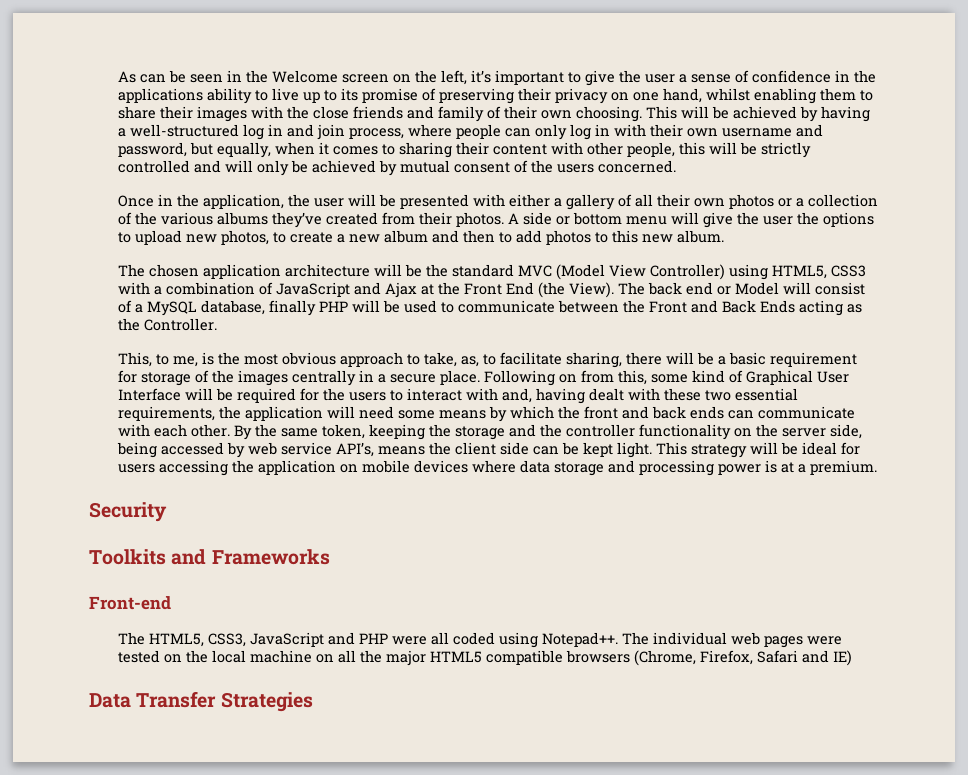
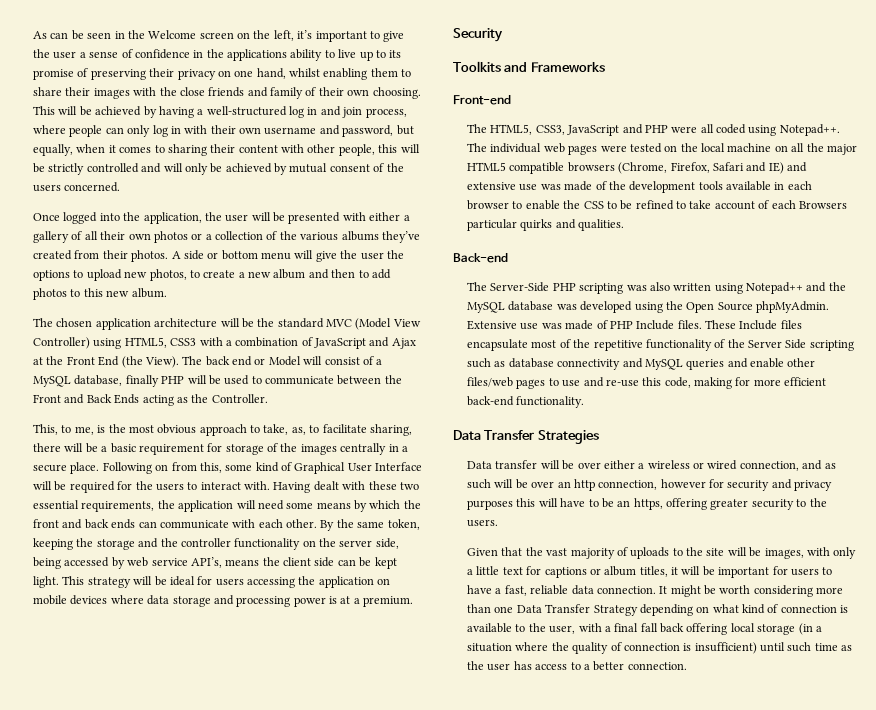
- Once in the application, the user will be presented with either a gallery of all their own photos or a collection of the various albums they’ve created from their photos.
+ Once logged into the application, the user will be presented with either a gallery of all their own photos or a collection of the various albums they’ve created from their photos.
- Following on from this, some kind of Graphical User Interface will be required for the users to interact with and, having dealt with these two essential requirements, the application will need some means by which the front and back ends can communicate with each other.
+ Following on from this, some kind of Graphical User Interface will be required for the users to interact with. Having dealt with these two essential requirements, the application will need some means by which the front and back ends can communicate with each other.
- The individual web pages were tested on the local machine on all the major HTML5 compatible browsers (Chrome, Firefox, Safari and IE)
+ The individual web pages were tested on the local machine on all the major HTML5 compatible browsers (Chrome, Firefox, Safari and IE) and extensive use was made of the development tools available in each browser to enable the CSS to be refined to take account of each Browsers particular quirks and qualities.
+ Back-end
+ The Server-Side PHP scripting was also written using Notepad++ and the MySQL database was developed using the Open Source phpMyAdmin. Extensive use was made of PHP Include files. These Include files encapsulate most of the repetitive functionality of the Server Side scripting such as database connectivity and MySQL queries and enable other files/web pages to use and re-use this code, making for more efficient back-end functionality.
  Data Transfer Strategies
+ Data transfer will be over either a wireless or wired connection, and as such will be over an http connection, however for security and privacy purposes this will have to be an https, offering greater security to the users.
+ Given that the vast majority of uploads to the site will be images, with only a little text for captions or album titles, it will be important for users to have a fast, reliable data connection. It might be worth considering more than one Data Transfer Strategy depending on what kind of connection is available to the user, with a final fall back offering local storage (in a situation where the quality of connection is insufficient) until such time as the user has access to a better connection.

